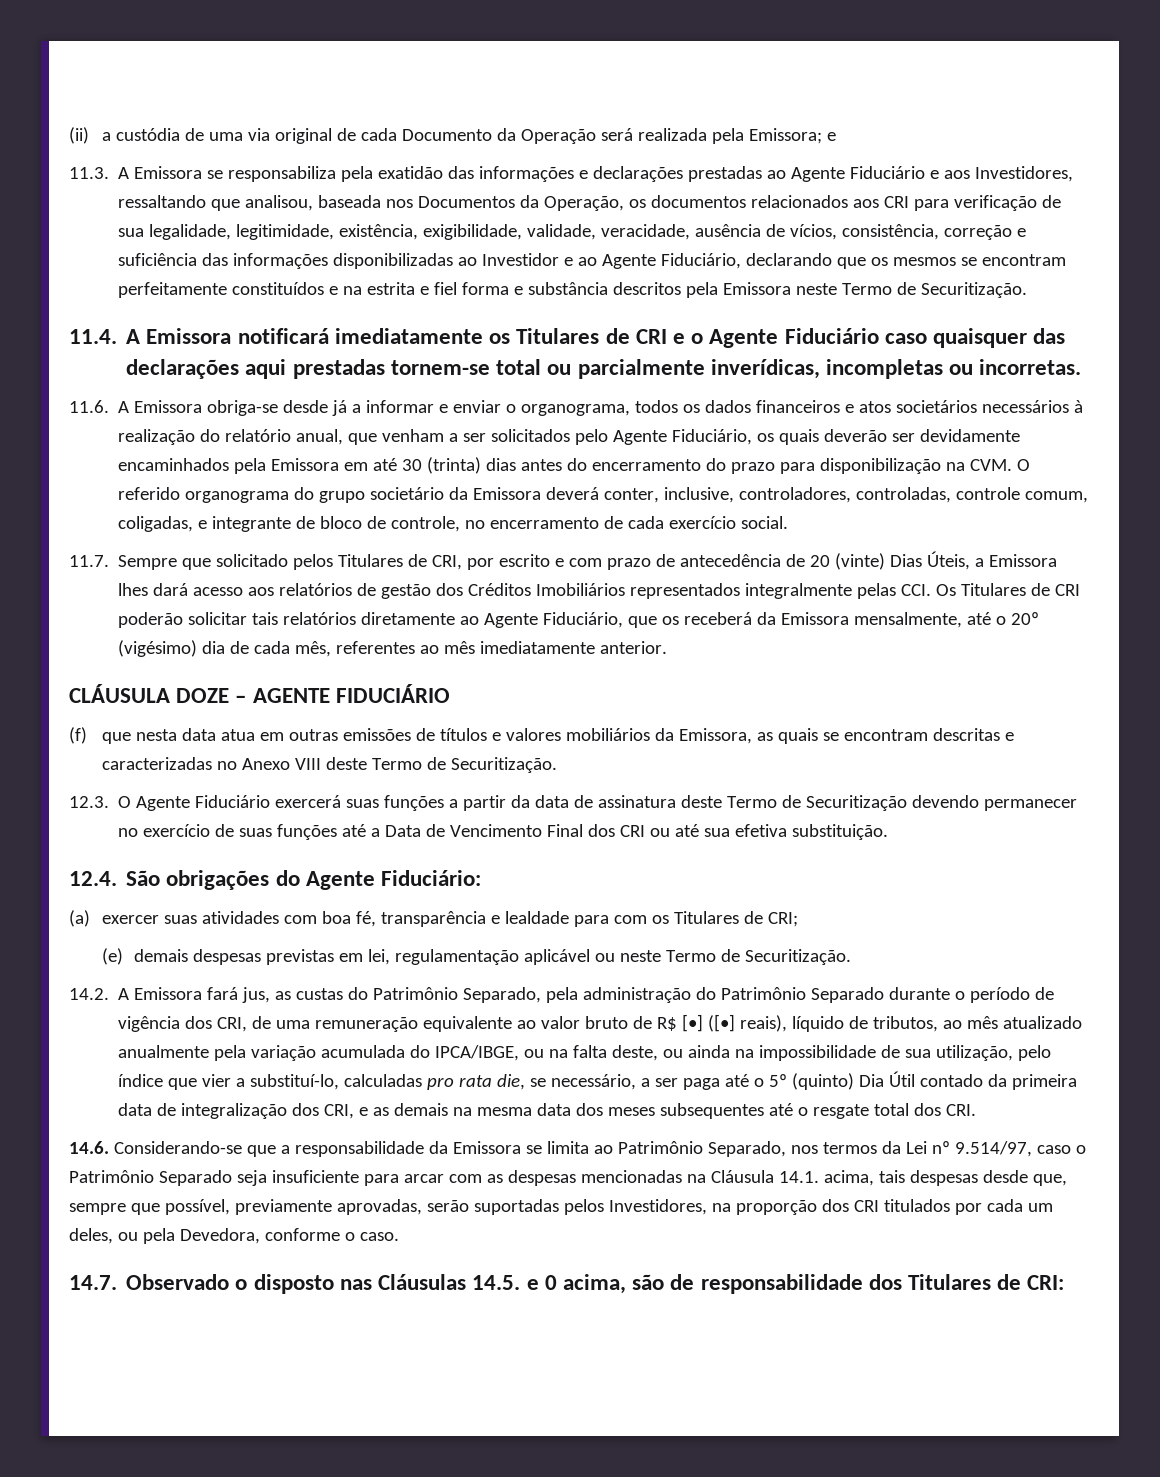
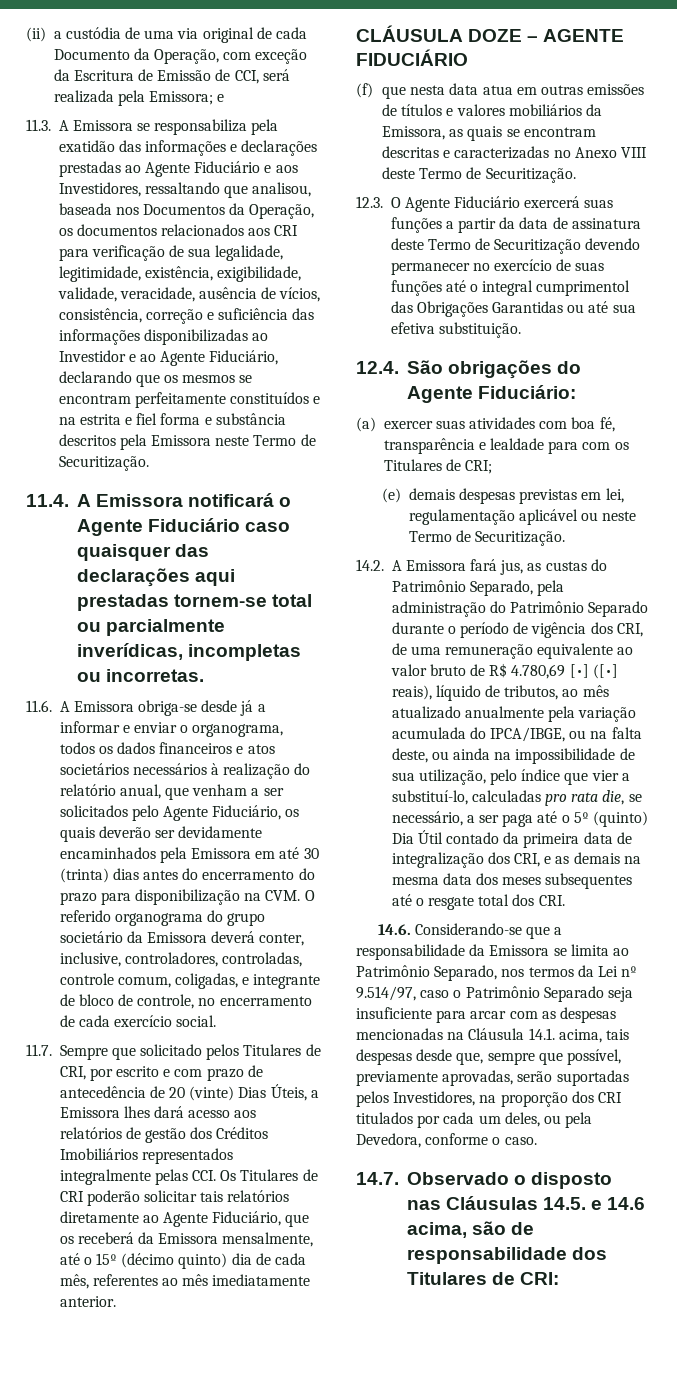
- (ii) a custódia de uma via original de cada Documento da Operação será realizada pela Emissora; e
+ (ii) a custódia de uma via original de cada Documento da Operação, com exceção da Escritura de Emissão de CCI, será realizada pela Emissora; e
- 11.4. A Emissora notificará imediatamente os Titulares de CRI e o Agente Fiduciário caso quaisquer das declarações aqui prestadas tornem-se total ou parcialmente inverídicas, incompletas ou incorretas.
+ 11.4. A Emissora notificará o Agente Fiduciário caso quaisquer das declarações aqui prestadas tornem-se total ou parcialmente inverídicas, incompletas ou incorretas.
- 11.7. Sempre que solicitado pelos Titulares de CRI, por escrito e com prazo de antecedência de 20 (vinte) Dias Úteis, a Emissora lhes dará acesso aos relatórios de gestão dos Créditos Imobiliários representados integralmente pelas CCI. Os Titulares de CRI poderão solicitar tais relatórios diretamente ao Agente Fiduciário, que os receberá da Emissora mensalmente, até o 20º (vigésimo) dia de cada mês, referentes ao mês imediatamente anterior.
+ 11.7. Sempre que solicitado pelos Titulares de CRI, por escrito e com prazo de antecedência de 20 (vinte) Dias Úteis, a Emissora lhes dará acesso aos relatórios de gestão dos Créditos Imobiliários representados integralmente pelas CCI. Os Titulares de CRI poderão solicitar tais relatórios diretamente ao Agente Fiduciário, que os receberá da Emissora mensalmente, até o 15º (décimo quinto) dia de cada mês, referentes ao mês imediatamente anterior.
- 12.3. O Agente Fiduciário exercerá suas funções a partir da data de assinatura deste Termo de Securitização devendo permanecer no exercício de suas funções até a Data de Vencimento Final dos CRI ou até sua efetiva substituição.
+ 12.3. O Agente Fiduciário exercerá suas funções a partir da data de assinatura deste Termo de Securitização devendo permanecer no exercício de suas funções até o integral cumprimentol das Obrigações Garantidas ou até sua efetiva substituição.
- 14.2. A Emissora fará jus, as custas do Patrimônio Separado, pela administração do Patrimônio Separado durante o período de vigência dos CRI, de uma remuneração equivalente ao valor bruto de R$ [•] ([•] reais), líquido de tributos, ao mês atualizado anualmente pela variação acumulada do IPCA/IBGE, ou na falta deste, ou ainda na impossibilidade de sua utilização, pelo índice que vier a substituí-lo, calculadas pro rata die, se necessário, a ser paga até o 5º (quinto) Dia Útil contado da primeira data de integralização dos CRI, e as demais na mesma data dos meses subsequentes até o resgate total dos CRI.
+ 14.2. A Emissora fará jus, as custas do Patrimônio Separado, pela administração do Patrimônio Separado durante o período de vigência dos CRI, de uma remuneração equivalente ao valor bruto de R$ 4.780,69 [•] ([•] reais), líquido de tributos, ao mês atualizado anualmente pela variação acumulada do IPCA/IBGE, ou na falta deste, ou ainda na impossibilidade de sua utilização, pelo índice que vier a substituí-lo, calculadas pro rata die, se necessário, a ser paga até o 5º (quinto) Dia Útil contado da primeira data de integralização dos CRI, e as demais na mesma data dos meses subsequentes até o resgate total dos CRI.
- 14.7. Observado o disposto nas Cláusulas 14.5. e 0 acima, são de responsabilidade dos Titulares de CRI:
+ 14.7. Observado o disposto nas Cláusulas 14.5. e 14.6 acima, são de responsabilidade dos Titulares de CRI:

